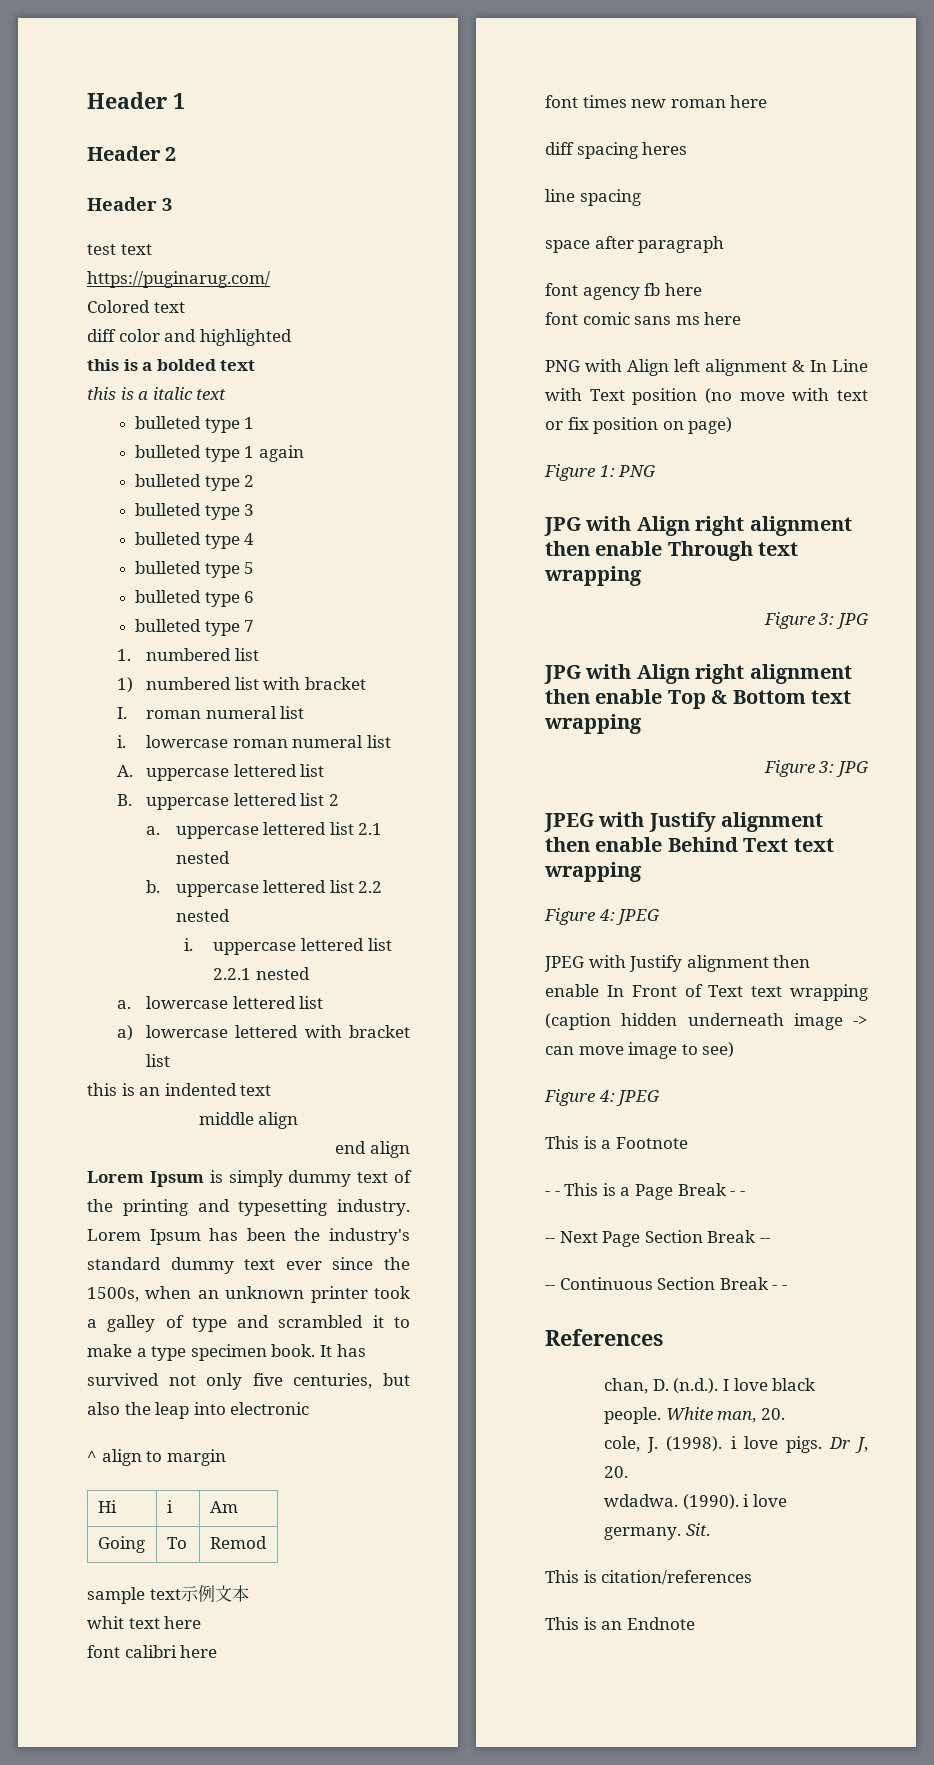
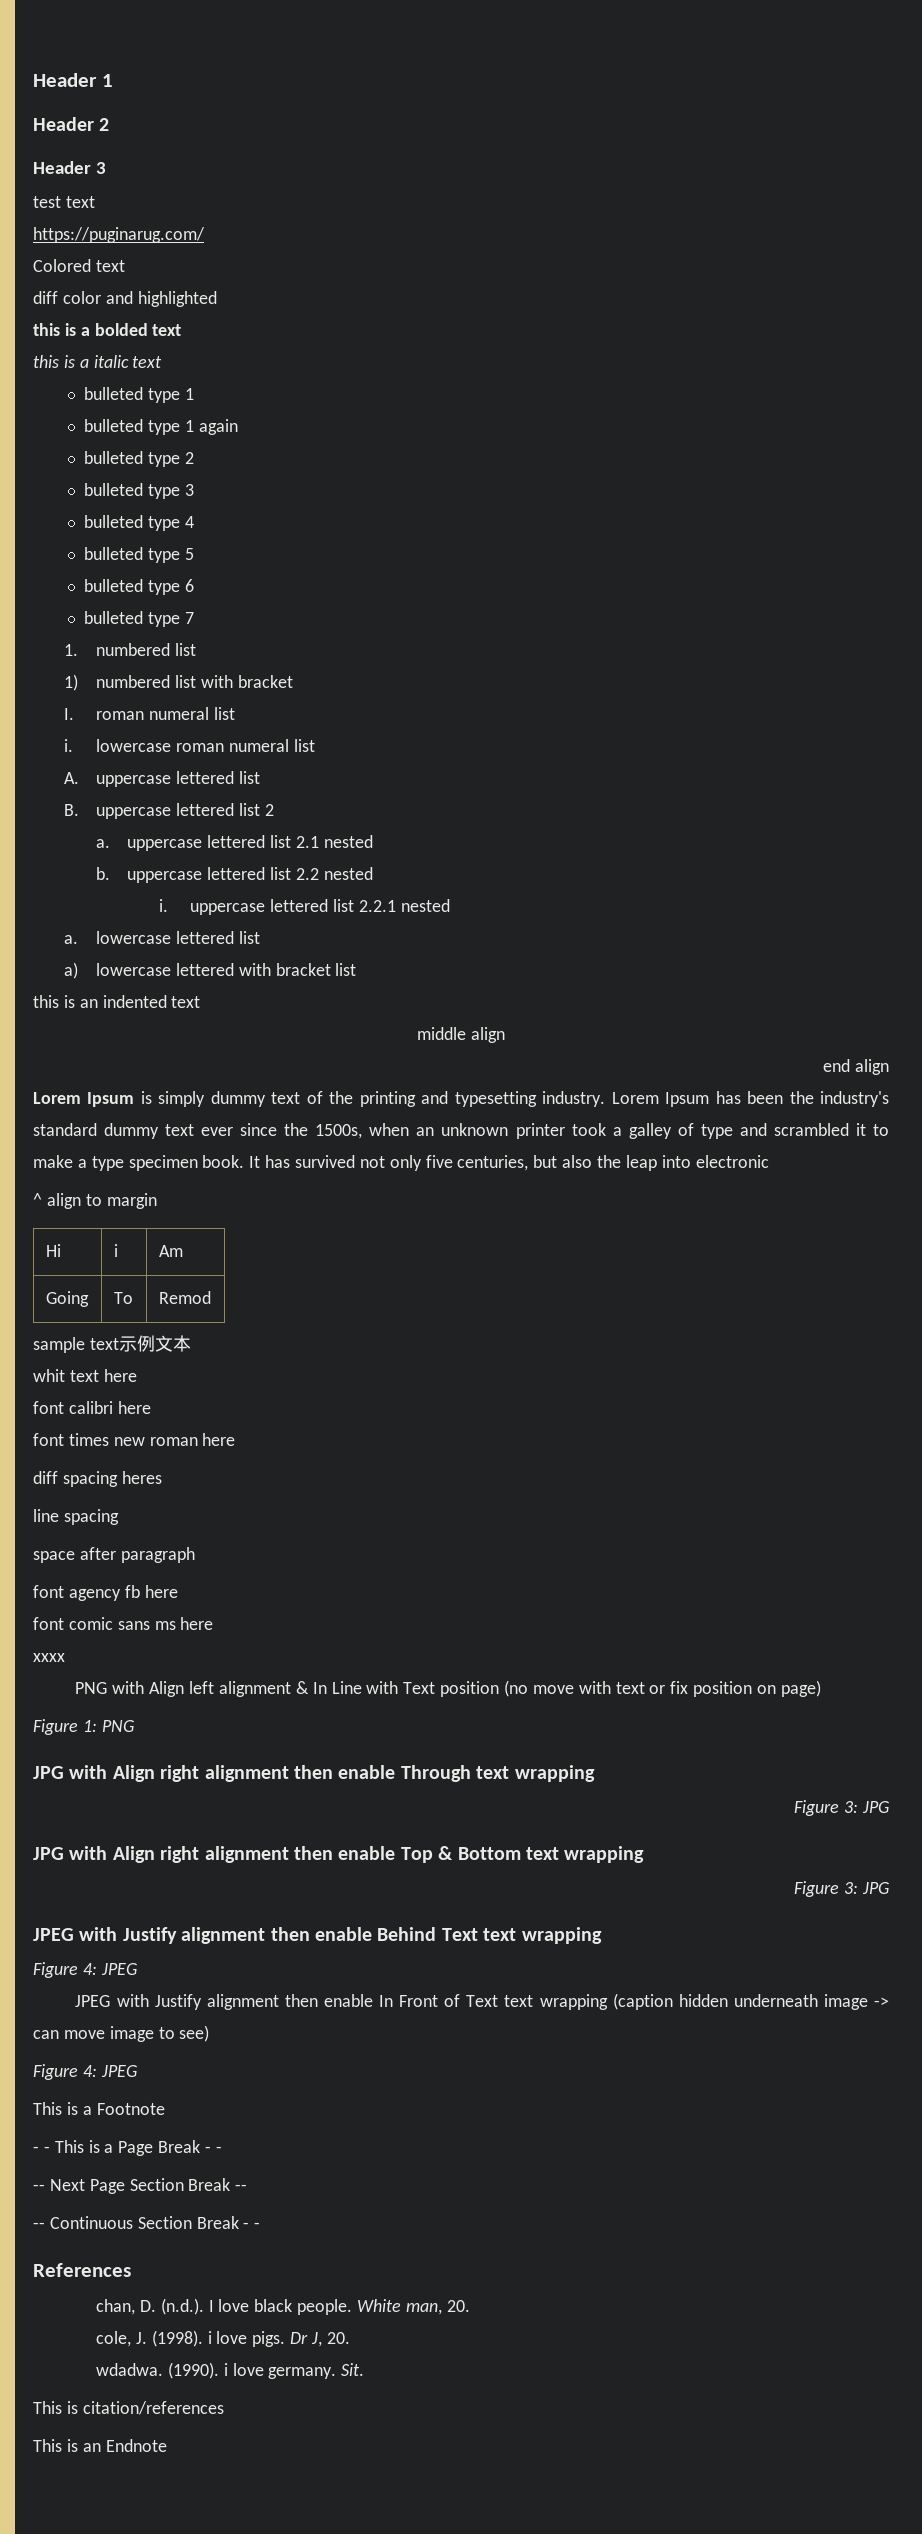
+ xxxx

